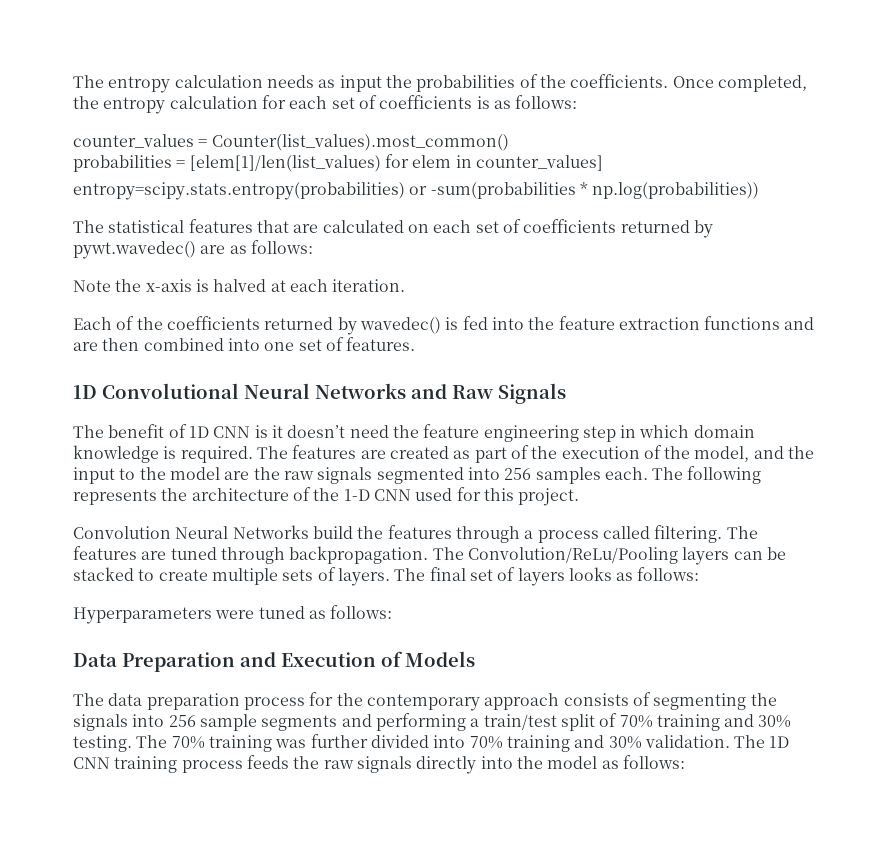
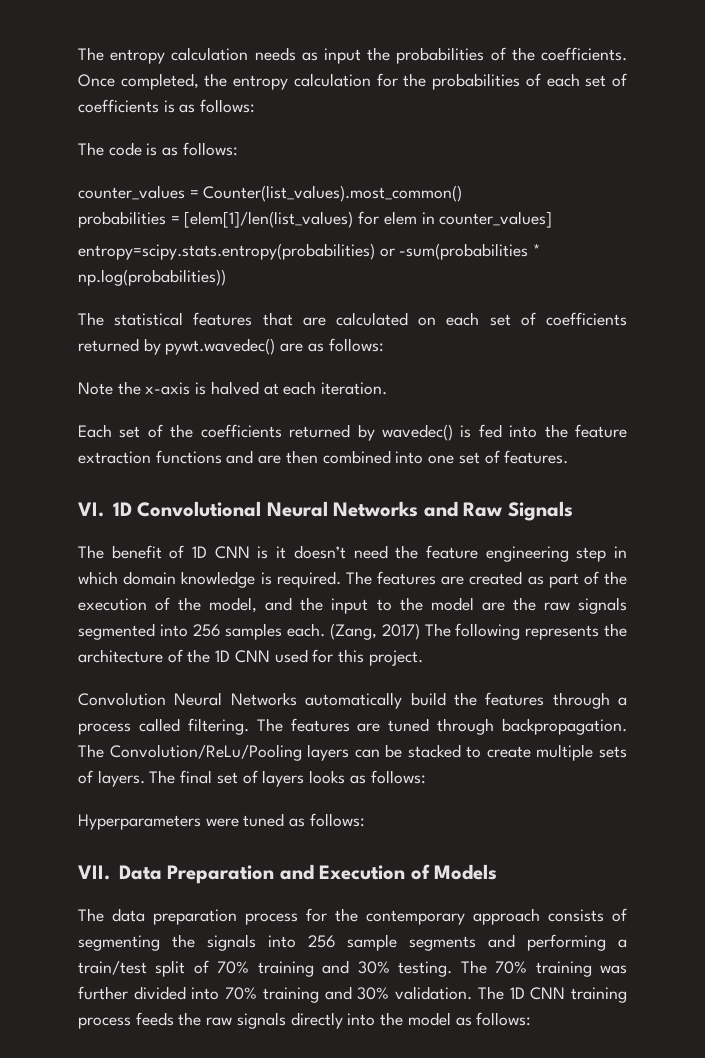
- Once completed, the entropy calculation for each set of coefficients is as follows:
+ Once completed, the entropy calculation for the probabilities of each set of coefficients is as follows:
+ The code is as follows:
- Each of the coefficients returned by wavedec() is fed into the feature extraction functions and are then combined into one set of features.
+ Each set of the coefficients returned by wavedec() is fed into the feature extraction functions and are then combined into one set of features.
- 1D Convolutional Neural Networks and Raw Signals
+ VI. 1D Convolutional Neural Networks and Raw Signals
- The following represents the architecture of the 1-D CNN used for this project.
+ (Zang, 2017) The following represents the architecture of the 1D CNN used for this project.
- Convolution Neural Networks build the features through a process called filtering.
+ Convolution Neural Networks automatically build the features through a process called filtering.
- Data Preparation and Execution of Models
+ VII. Data Preparation and Execution of Models

